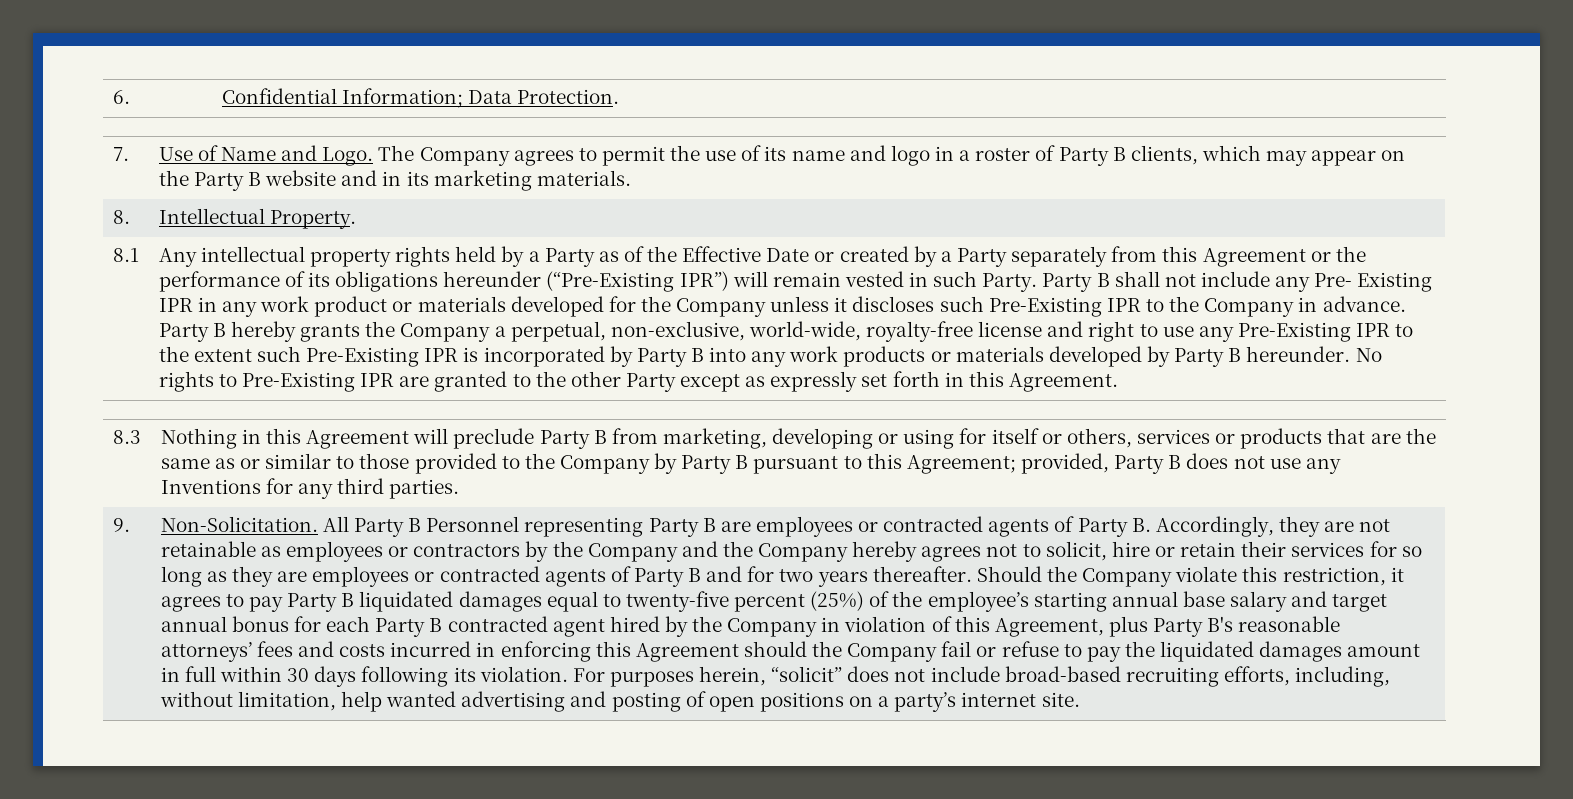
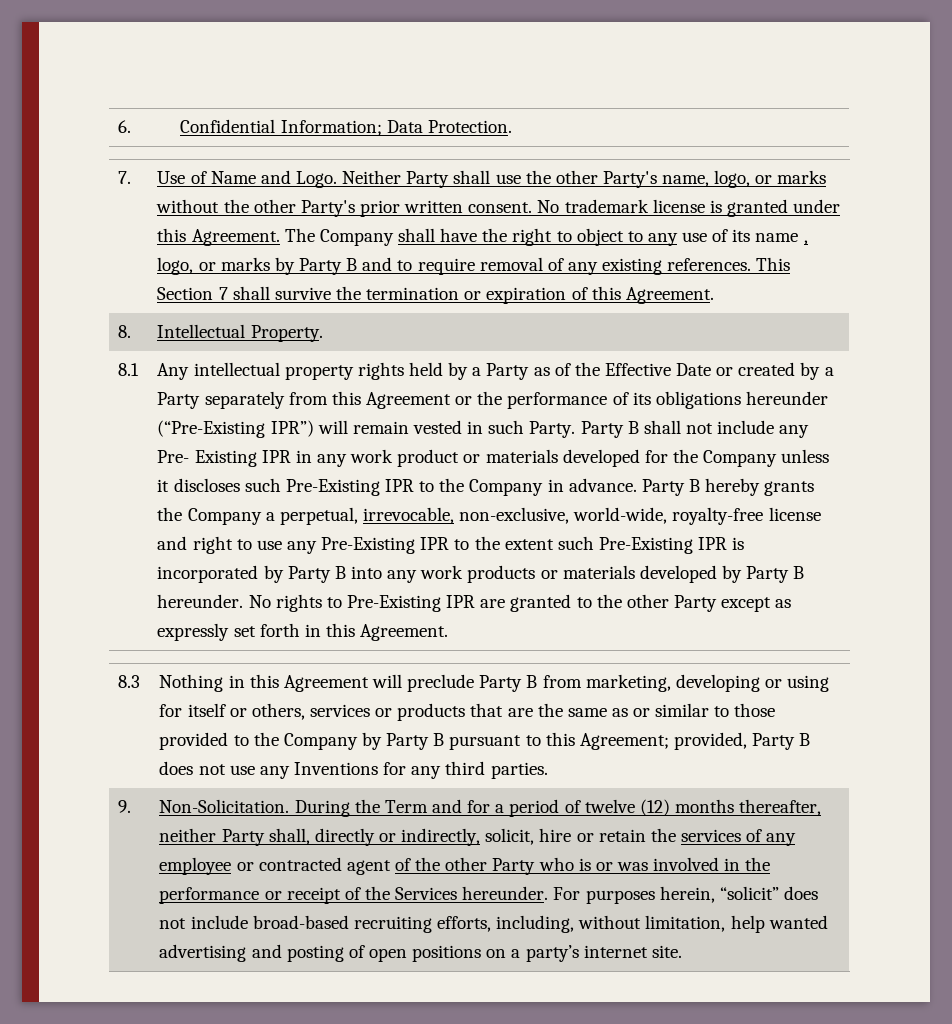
- The Company agrees to permit the use of its name and logo in a roster of Party B clients, which may appear on the Party B website and in its marketing materials.
+ Neither Party shall use the other Party's name, logo, or marks without the other Party's prior written consent. No trademark license is granted under this Agreement. The Company shall have the right to object to any use of its name , logo, or marks by Party B and to require removal of any existing references. This Section 7 shall survive the termination or expiration of this Agreement.
- Party B hereby grants the Company a perpetual, non-exclusive, world-wide, royalty-free license and right to use any Pre-Existing IPR to the extent such Pre-Existing IPR is incorporated by Party B into any work products or materials developed by Party B hereunder.
+ Party B hereby grants the Company a perpetual, irrevocable, non-exclusive, world-wide, royalty-free license and right to use any Pre-Existing IPR to the extent such Pre-Existing IPR is incorporated by Party B into any work products or materials developed by Party B hereunder.
- All Party B Personnel representing Party B are employees or contracted agents of Party B. Accordingly, they are not retainable as employees or contractors by the Company and the Company hereby agrees not to solicit, hire or retain their services for so long as they are employees or contracted agents of Party B and for two years thereafter. Should the Company violate this restriction, it agrees to pay Party B liquidated damages equal to twenty-five percent (25%) of the employee’s starting annual base salary and target annual bonus for each Party B contracted agent hired by the Company in violation of this Agreement, plus Party B's reasonable attorneys’ fees and costs incurred in enforcing this Agreement should the Company fail or refuse to pay the liquidated damages amount in full within 30 days following its violation.
+ During the Term and for a period of twelve (12) months thereafter, neither Party shall, directly or indirectly, solicit, hire or retain the services of any employee or contracted agent of the other Party who is or was involved in the performance or receipt of the Services hereunder.

